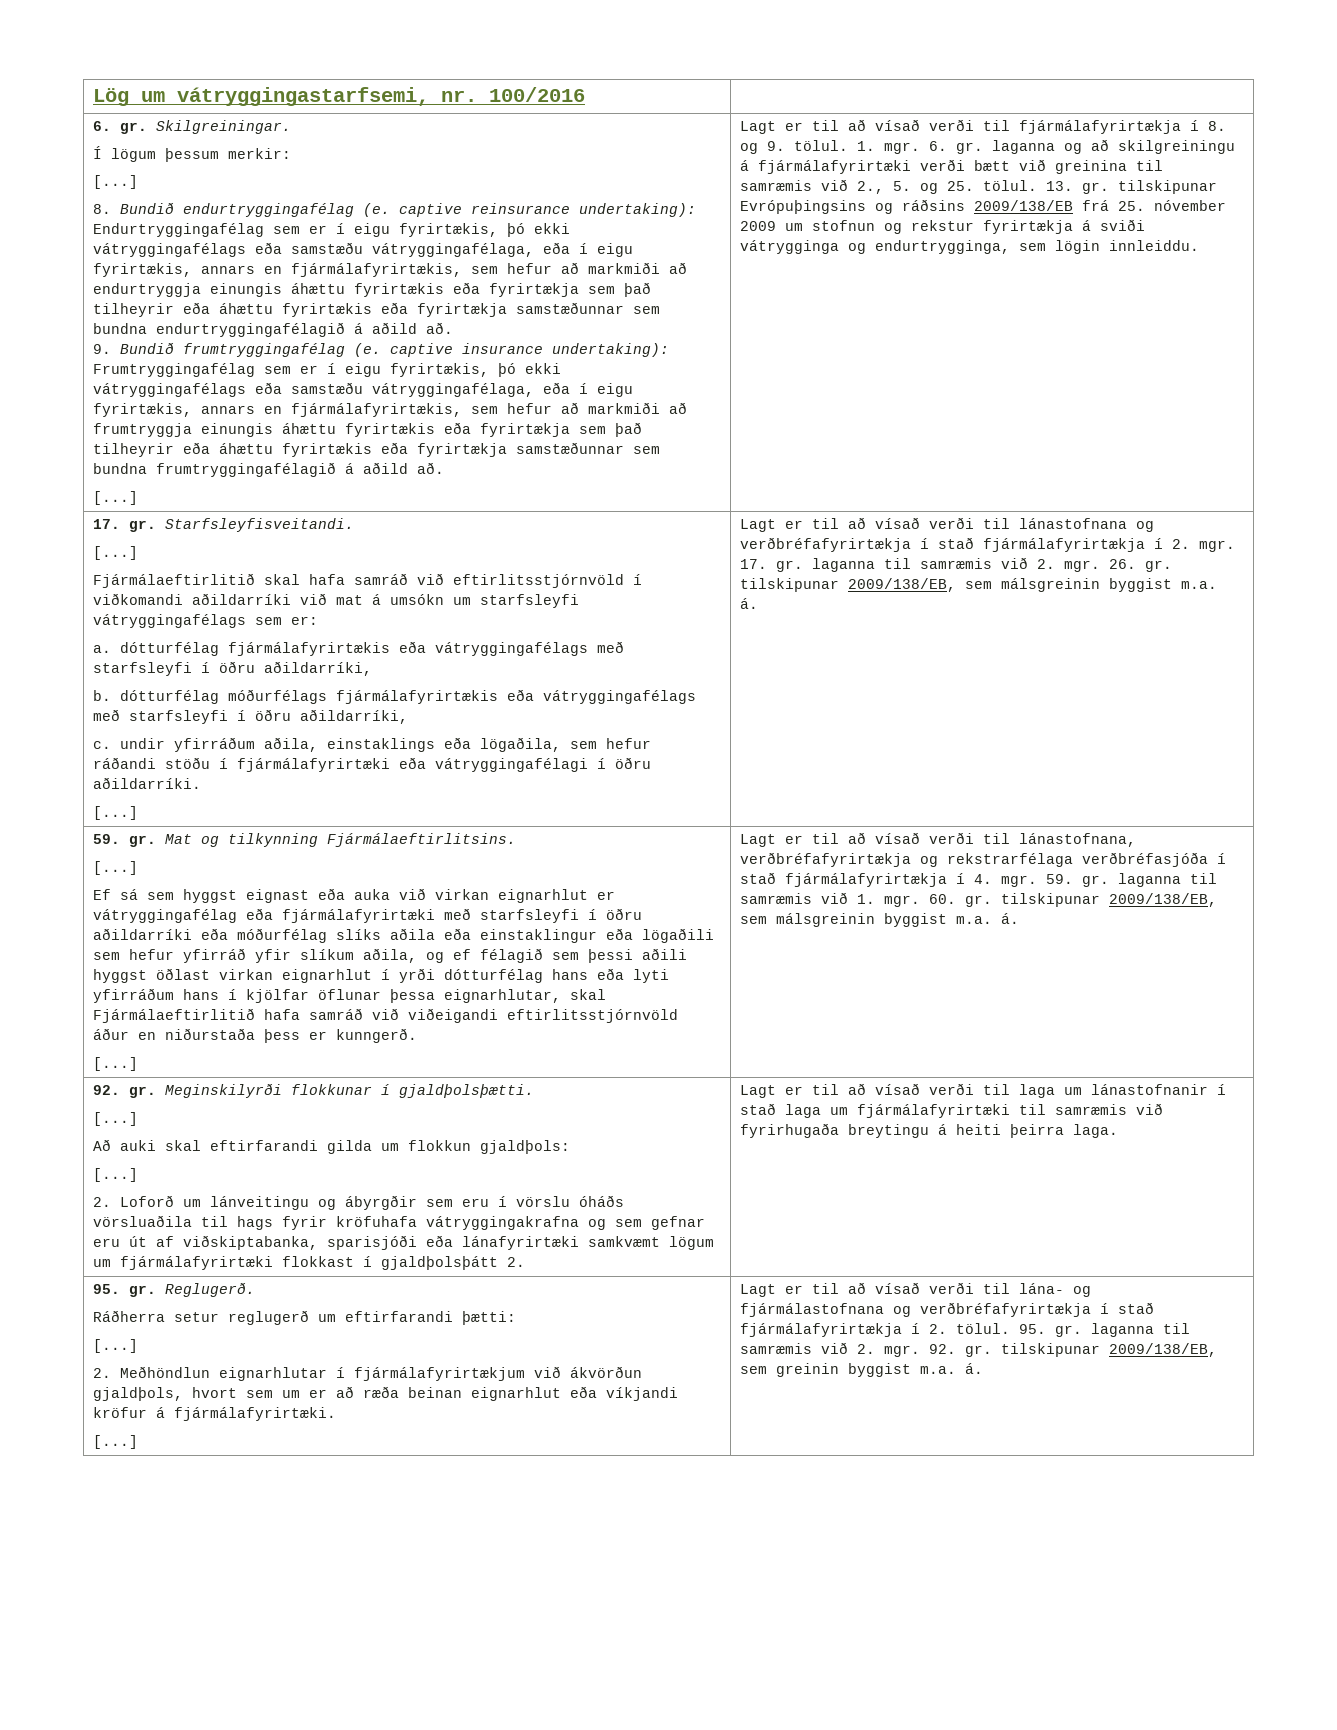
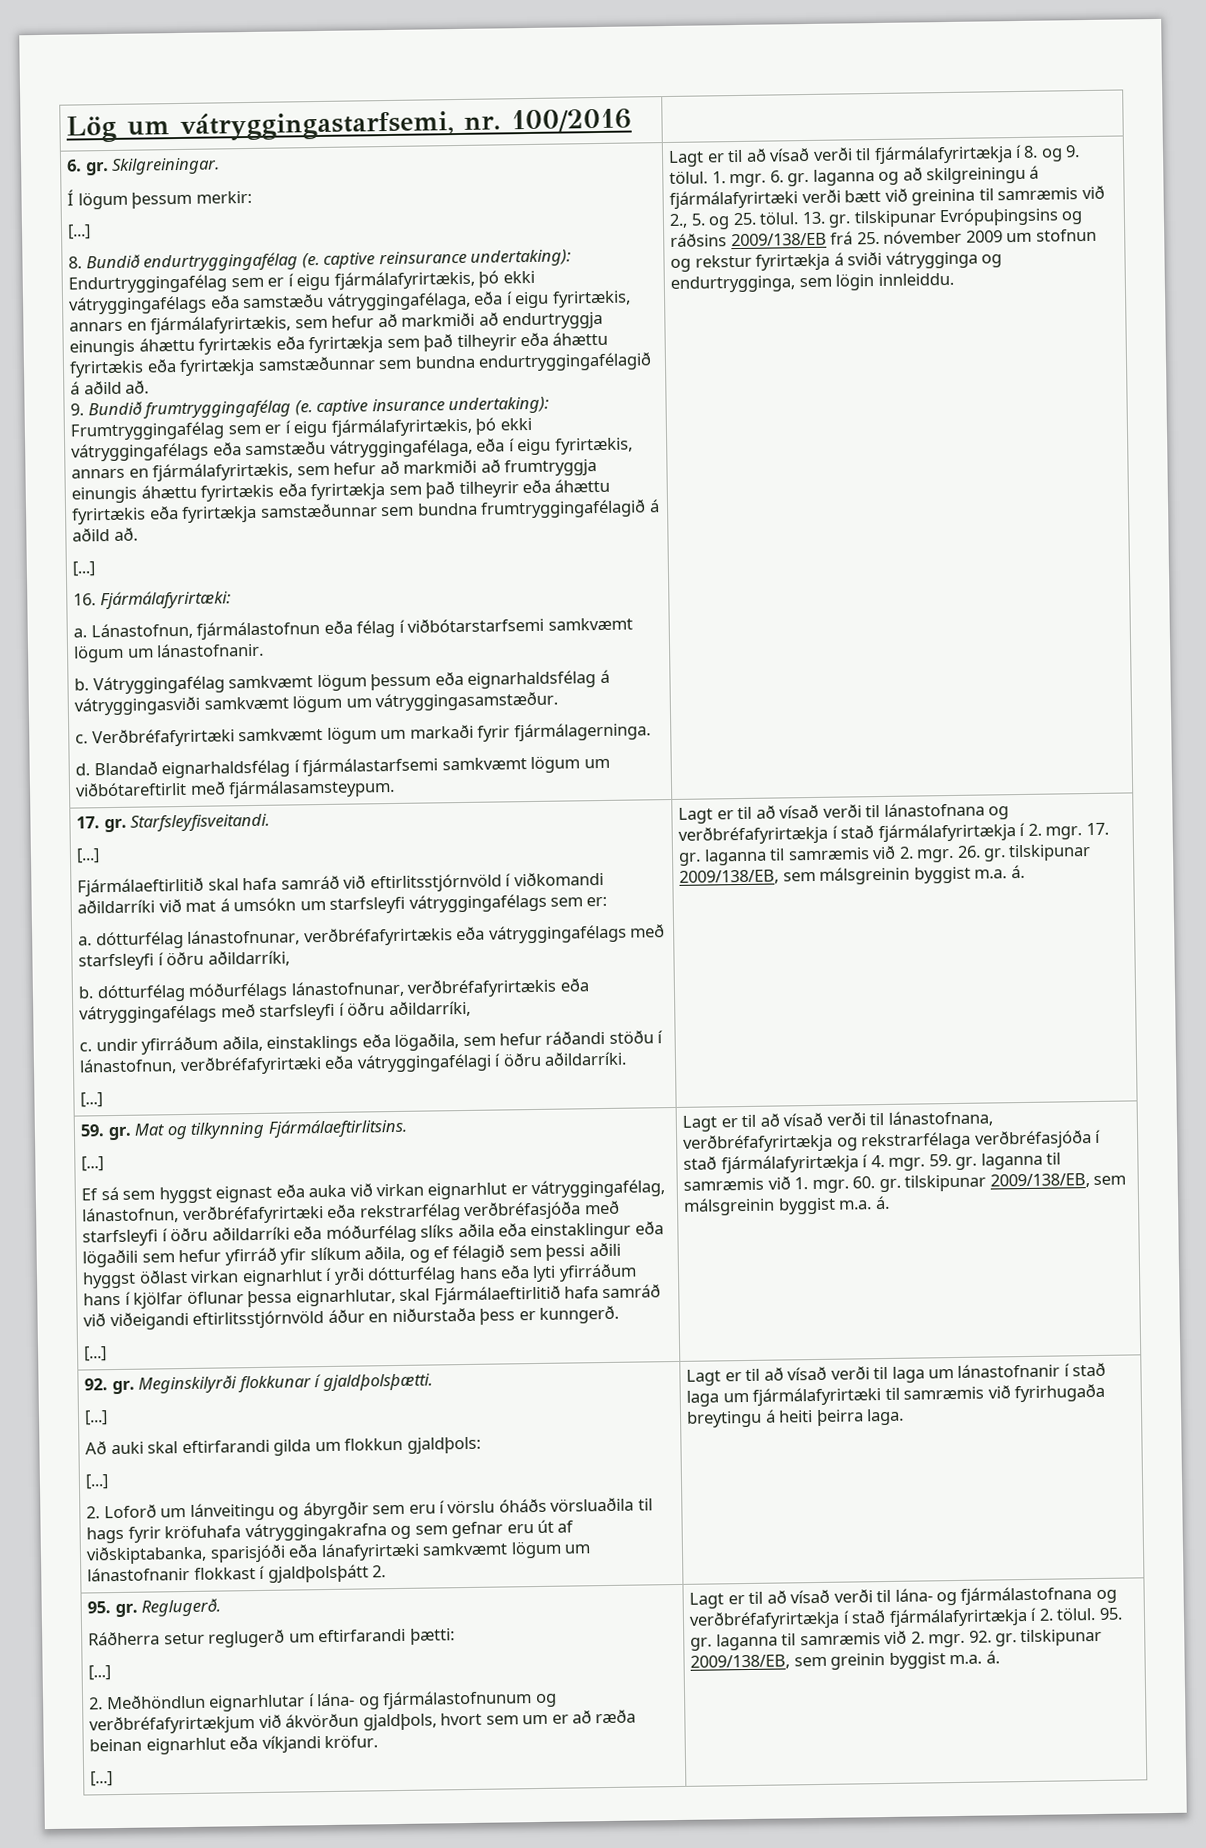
- 8. Bundið endurtryggingafélag (e. captive reinsurance undertaking): Endurtryggingafélag sem er í eigu fyrirtækis, þó ekki vátryggingafélags eða samstæðu vátryggingafélaga, eða í eigu fyrirtækis, annars en fjármálafyrirtækis, sem hefur að markmiði að endurtryggja einungis áhættu fyrirtækis eða fyrirtækja sem það tilheyrir eða áhættu fyrirtækis eða fyrirtækja samstæðunnar sem bundna endurtryggingafélagið á aðild að.
+ 8. Bundið endurtryggingafélag (e. captive reinsurance undertaking): Endurtryggingafélag sem er í eigu fjármálafyrirtækis, þó ekki vátryggingafélags eða samstæðu vátryggingafélaga, eða í eigu fyrirtækis, annars en fjármálafyrirtækis, sem hefur að markmiði að endurtryggja einungis áhættu fyrirtækis eða fyrirtækja sem það tilheyrir eða áhættu fyrirtækis eða fyrirtækja samstæðunnar sem bundna endurtryggingafélagið á aðild að.
- 9. Bundið frumtryggingafélag (e. captive insurance undertaking): Frumtryggingafélag sem er í eigu fyrirtækis, þó ekki vátryggingafélags eða samstæðu vátryggingafélaga, eða í eigu fyrirtækis, annars en fjármálafyrirtækis, sem hefur að markmiði að frumtryggja einungis áhættu fyrirtækis eða fyrirtækja sem það tilheyrir eða áhættu fyrirtækis eða fyrirtækja samstæðunnar sem bundna frumtryggingafélagið á aðild að.
+ 9. Bundið frumtryggingafélag (e. captive insurance undertaking): Frumtryggingafélag sem er í eigu fjármálafyrirtækis, þó ekki vátryggingafélags eða samstæðu vátryggingafélaga, eða í eigu fyrirtækis, annars en fjármálafyrirtækis, sem hefur að markmiði að frumtryggja einungis áhættu fyrirtækis eða fyrirtækja sem það tilheyrir eða áhættu fyrirtækis eða fyrirtækja samstæðunnar sem bundna frumtryggingafélagið á aðild að.
+ 16. Fjármálafyrirtæki:
+ a. Lánastofnun, fjármálastofnun eða félag í viðbótarstarfsemi samkvæmt lögum um lánastofnanir.
+ b. Vátryggingafélag samkvæmt lögum þessum eða eignarhaldsfélag á vátryggingasviði samkvæmt lögum um vátryggingasamstæður.
+ c. Verðbréfafyrirtæki samkvæmt lögum um markaði fyrir fjármálagerninga.
+ d. Blandað eignarhaldsfélag í fjármálastarfsemi samkvæmt lögum um viðbótareftirlit með fjármálasamsteypum.
- a. dótturfélag fjármálafyrirtækis eða vátryggingafélags með starfsleyfi í öðru aðildarríki,
+ a. dótturfélag lánastofnunar, verðbréfafyrirtækis eða vátryggingafélags með starfsleyfi í öðru aðildarríki,
- b. dótturfélag móðurfélags fjármálafyrirtækis eða vátryggingafélags með starfsleyfi í öðru aðildarríki,
+ b. dótturfélag móðurfélags lánastofnunar, verðbréfafyrirtækis eða vátryggingafélags með starfsleyfi í öðru aðildarríki,
- c. undir yfirráðum aðila, einstaklings eða lögaðila, sem hefur ráðandi stöðu í fjármálafyrirtæki eða vátryggingafélagi í öðru aðildarríki.
+ c. undir yfirráðum aðila, einstaklings eða lögaðila, sem hefur ráðandi stöðu í lánastofnun, verðbréfafyrirtæki eða vátryggingafélagi í öðru aðildarríki.
- Ef sá sem hyggst eignast eða auka við virkan eignarhlut er vátryggingafélag eða fjármálafyrirtæki með starfsleyfi í öðru aðildarríki eða móðurfélag slíks aðila eða einstaklingur eða lögaðili sem hefur yfirráð yfir slíkum aðila, og ef félagið sem þessi aðili hyggst öðlast virkan eignarhlut í yrði dótturfélag hans eða lyti yfirráðum hans í kjölfar öflunar þessa eignarhlutar, skal Fjármálaeftirlitið hafa samráð við viðeigandi eftirlitsstjórnvöld áður en niðurstaða þess er kunngerð.
+ Ef sá sem hyggst eignast eða auka við virkan eignarhlut er vátryggingafélag, lánastofnun, verðbréfafyrirtæki eða rekstrarfélag verðbréfasjóða með starfsleyfi í öðru aðildarríki eða móðurfélag slíks aðila eða einstaklingur eða lögaðili sem hefur yfirráð yfir slíkum aðila, og ef félagið sem þessi aðili hyggst öðlast virkan eignarhlut í yrði dótturfélag hans eða lyti yfirráðum hans í kjölfar öflunar þessa eignarhlutar, skal Fjármálaeftirlitið hafa samráð við viðeigandi eftirlitsstjórnvöld áður en niðurstaða þess er kunngerð.
- 2. Loforð um lánveitingu og ábyrgðir sem eru í vörslu óháðs vörsluaðila til hags fyrir kröfuhafa vátryggingakrafna og sem gefnar eru út af viðskiptabanka, sparisjóði eða lánafyrirtæki samkvæmt lögum um fjármálafyrirtæki flokkast í gjaldþolsþátt 2.
+ 2. Loforð um lánveitingu og ábyrgðir sem eru í vörslu óháðs vörsluaðila til hags fyrir kröfuhafa vátryggingakrafna og sem gefnar eru út af viðskiptabanka, sparisjóði eða lánafyrirtæki samkvæmt lögum um lánastofnanir flokkast í gjaldþolsþátt 2.
- 2. Meðhöndlun eignarhlutar í fjármálafyrirtækjum við ákvörðun gjaldþols, hvort sem um er að ræða beinan eignarhlut eða víkjandi kröfur á fjármálafyrirtæki.
+ 2. Meðhöndlun eignarhlutar í lána- og fjármálastofnunum og verðbréfafyrirtækjum við ákvörðun gjaldþols, hvort sem um er að ræða beinan eignarhlut eða víkjandi kröfur.

